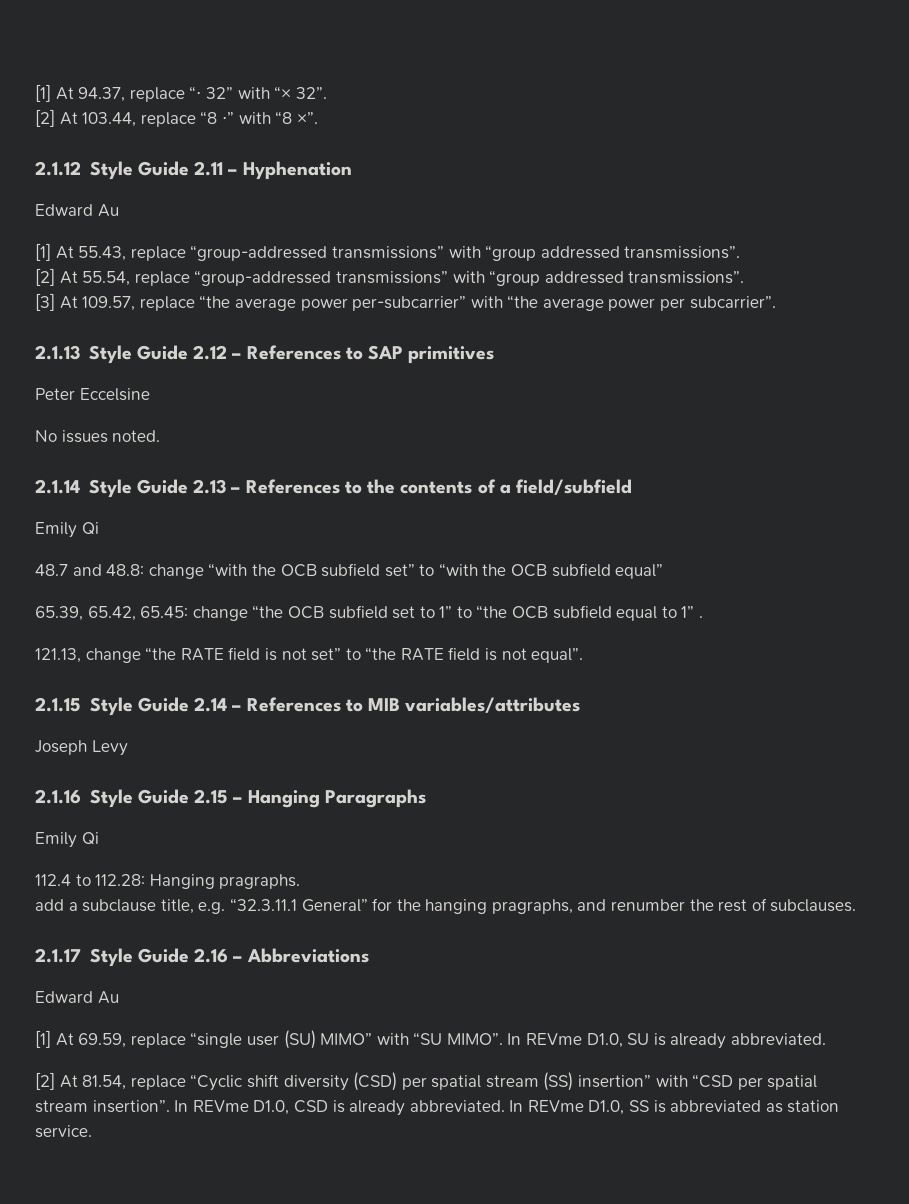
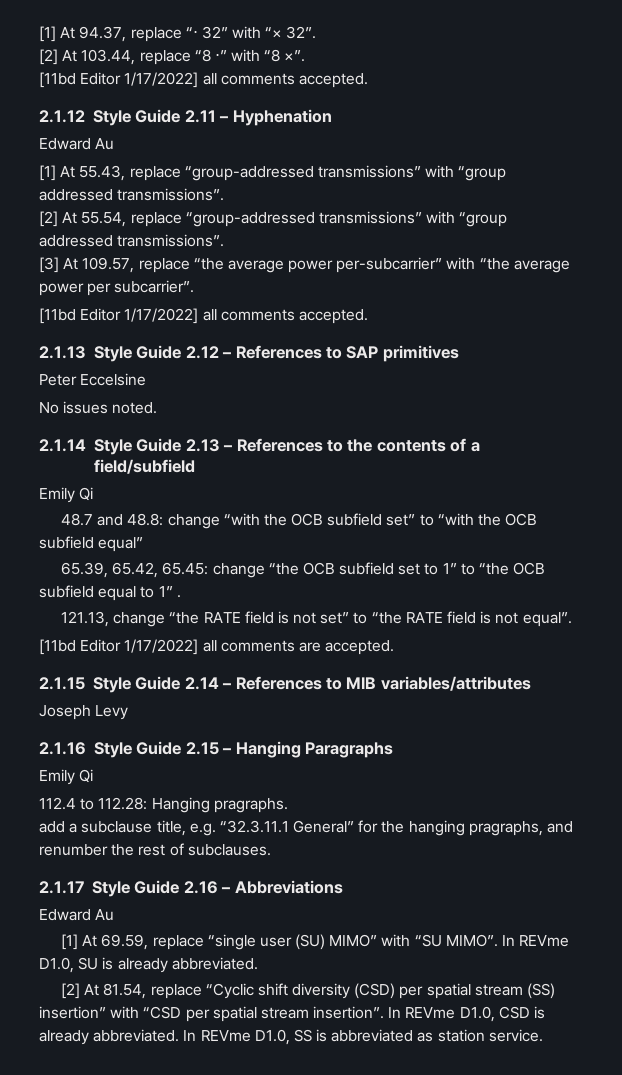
  [2] At 103.44, replace “8 ⋅” with “8 ×”.
+ [11bd Editor 1/17/2022] all comments accepted.
  [3] At 109.57, replace “the average power per-subcarrier” with “the average power per subcarrier”.
+ [11bd Editor 1/17/2022] all comments accepted.
+ [11bd Editor 1/17/2022] all comments are accepted.

